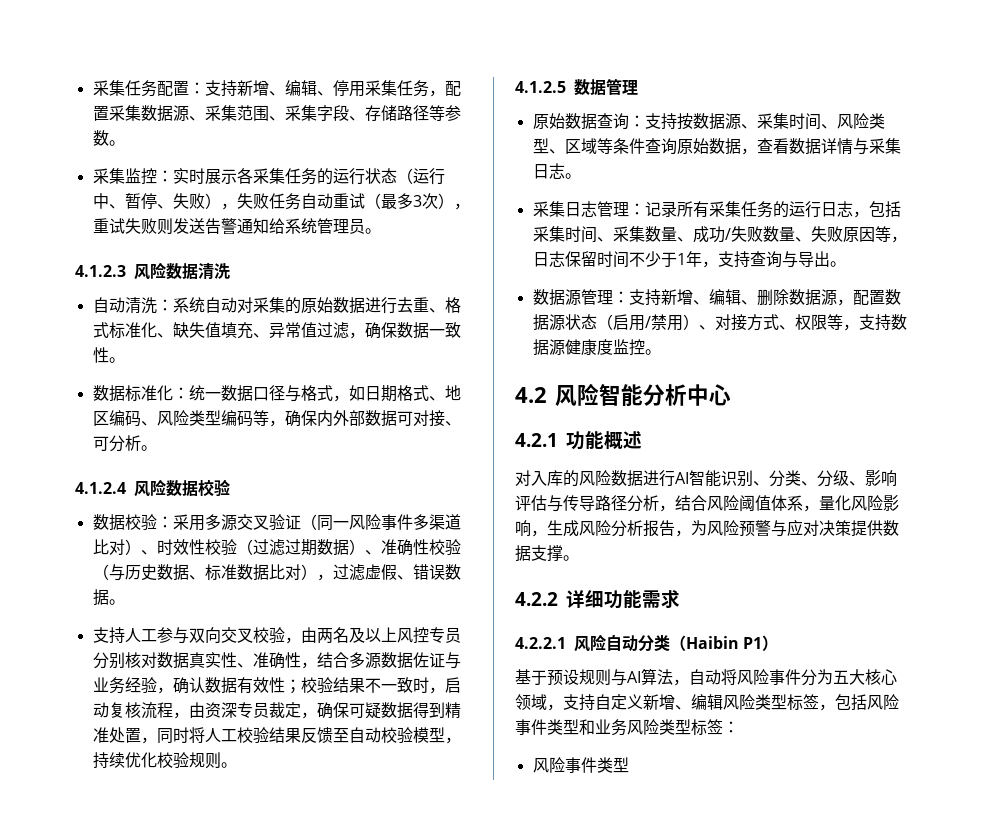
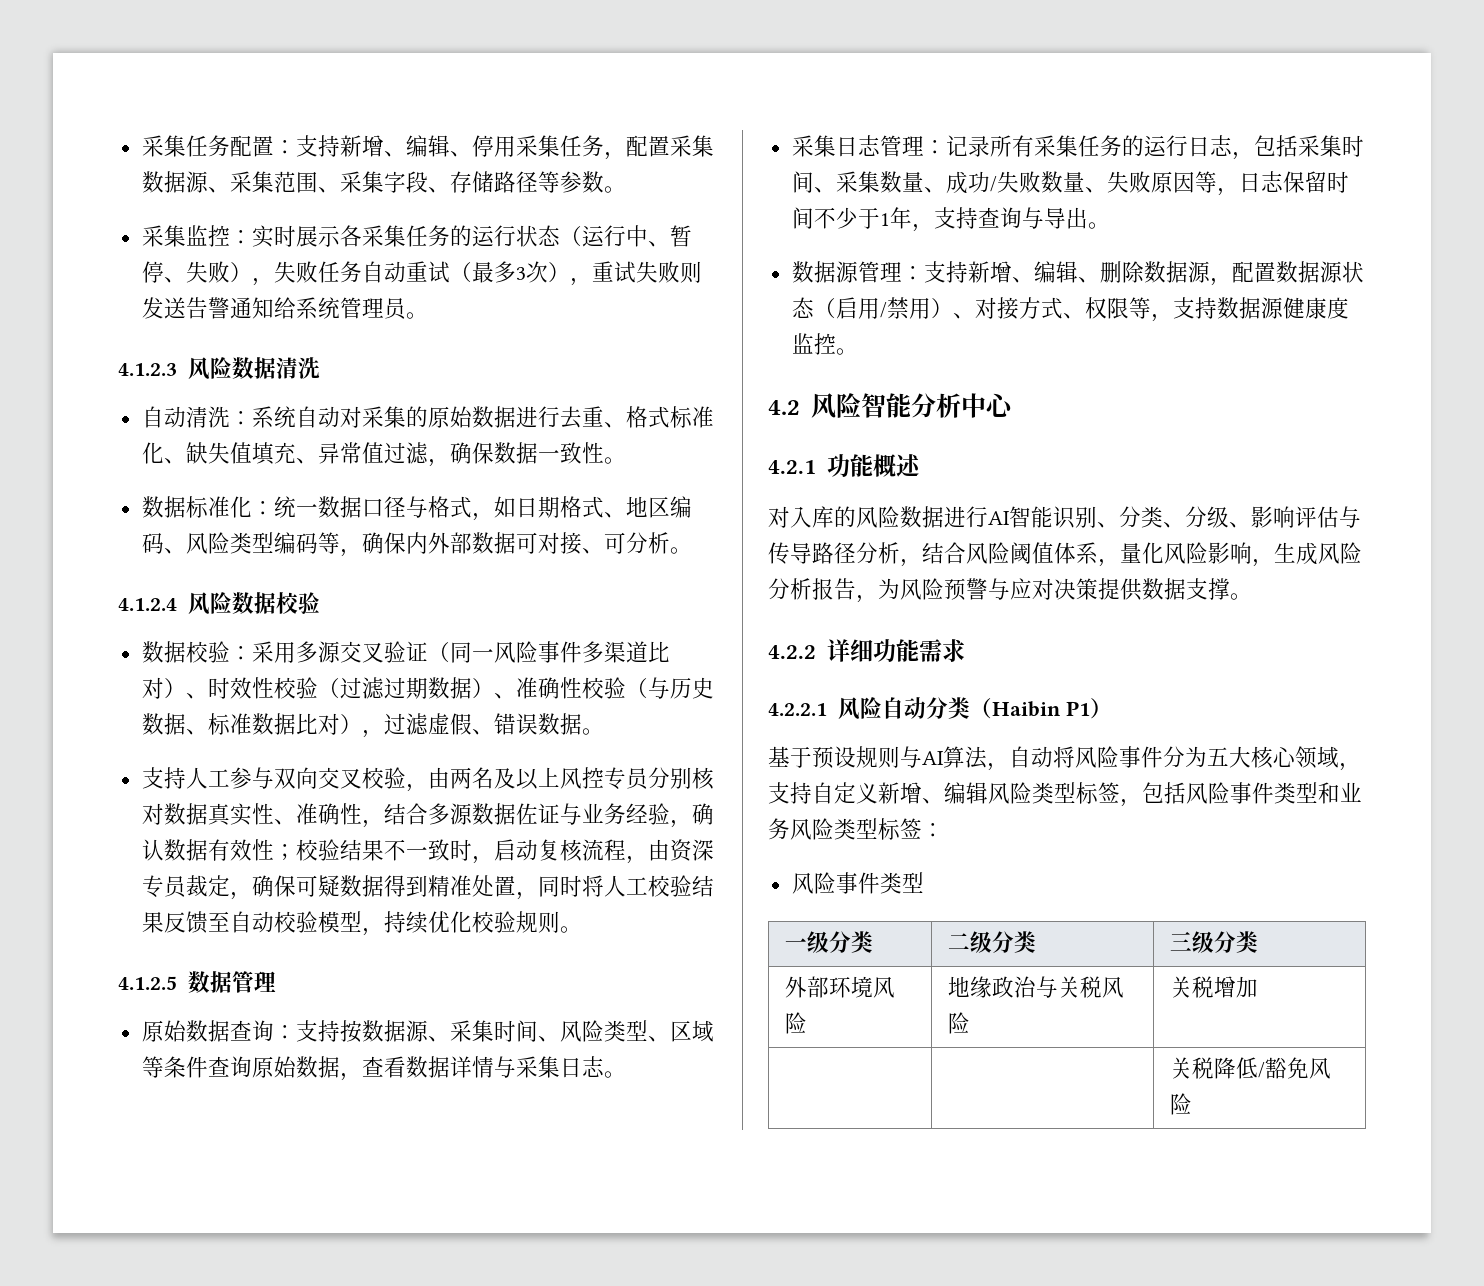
+ 一级分类 | 二级分类 | 三级分类
+ 外部环境风险 | 地缘政治与关税风险 | 关税增加
+ | | 关税降低/豁免风险

